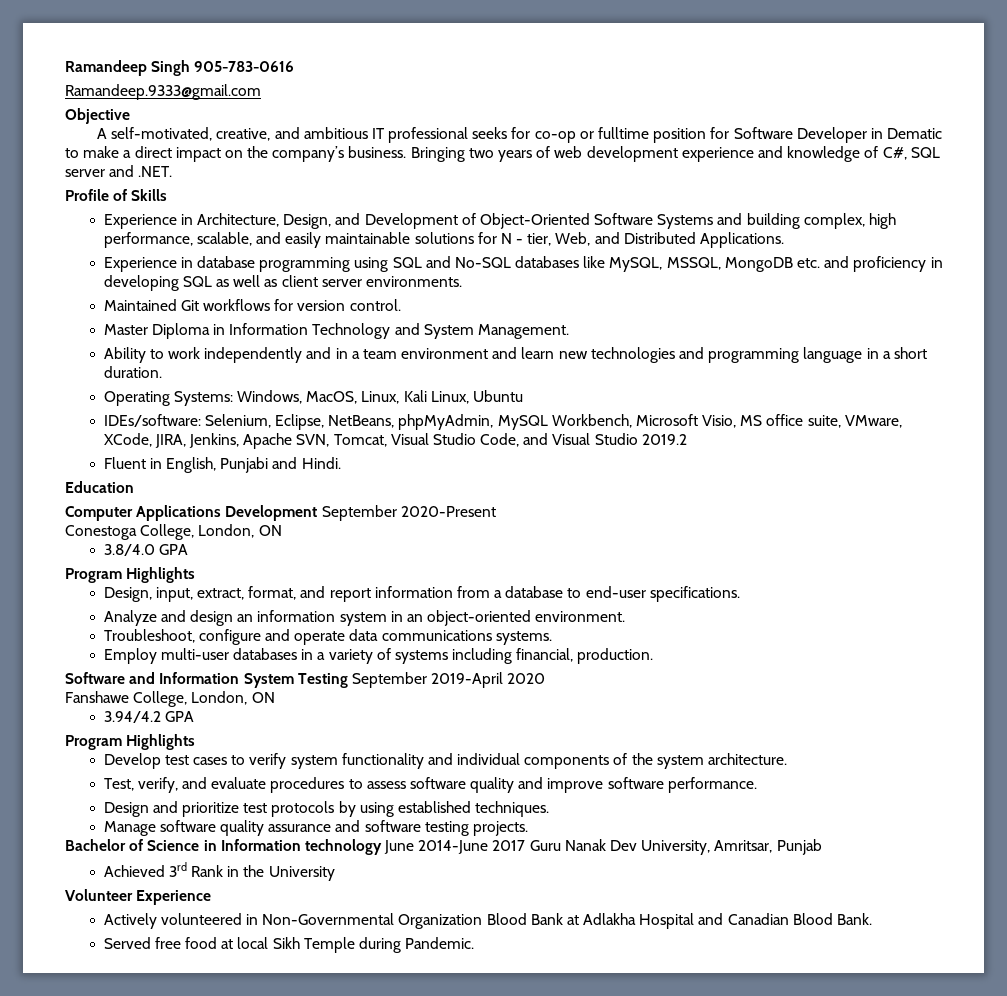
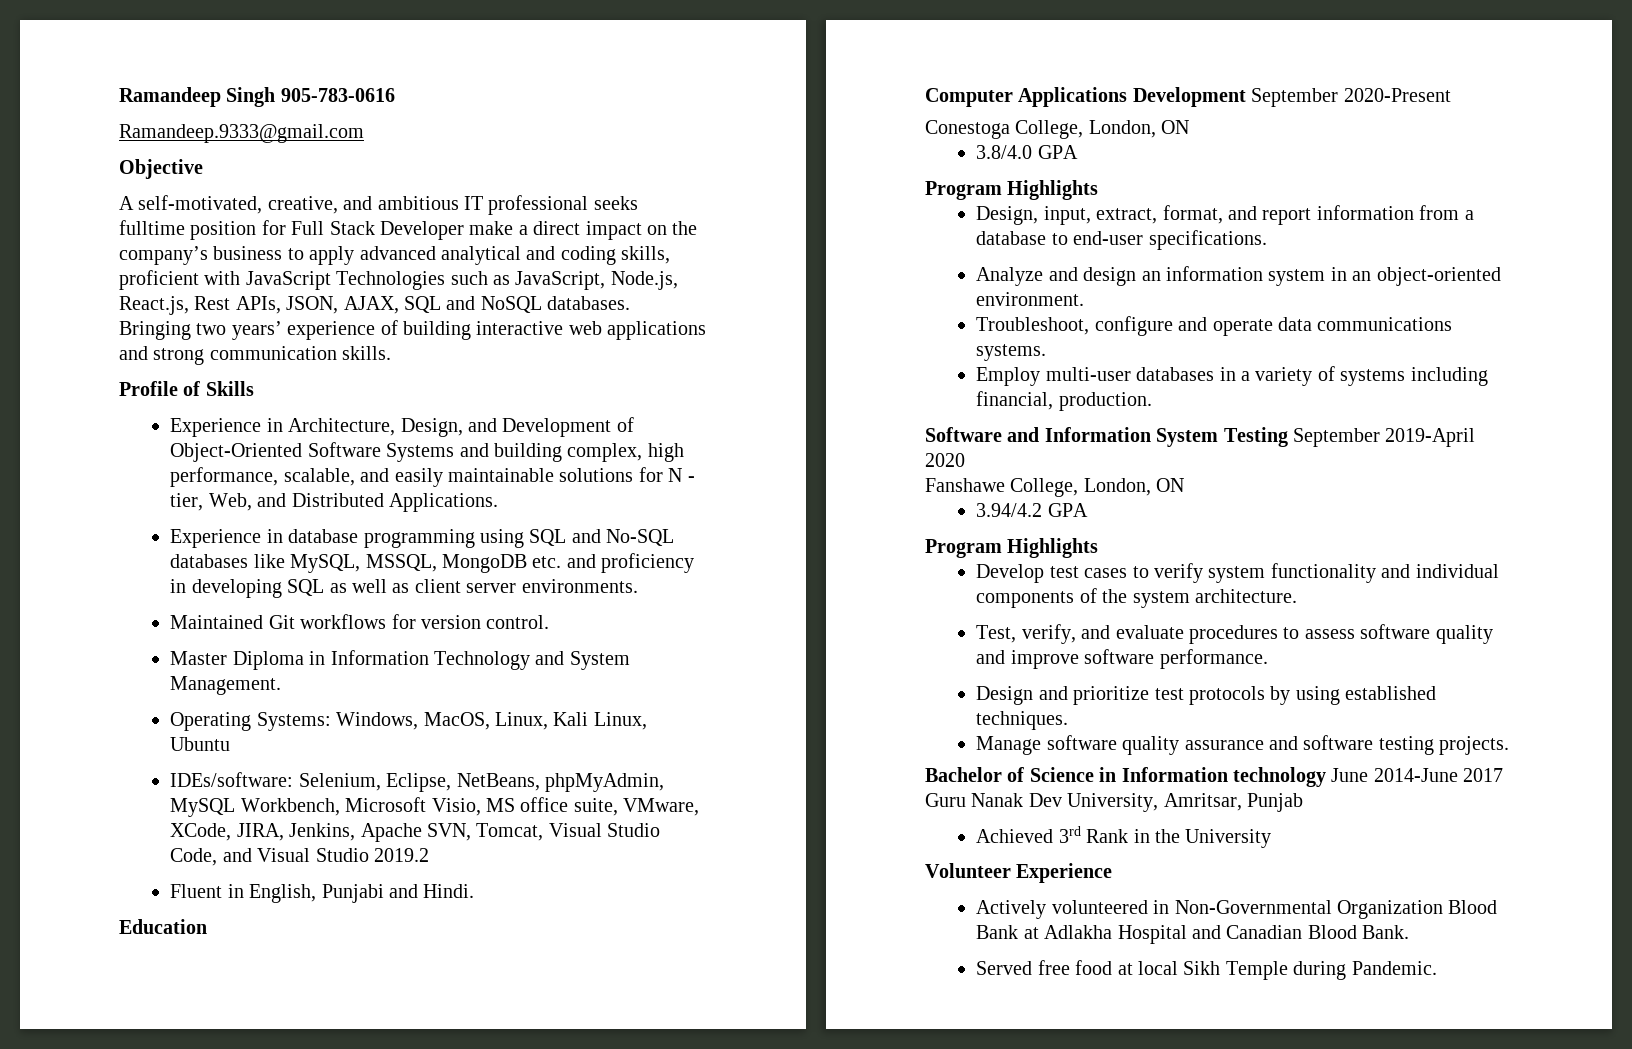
- A self-motivated, creative, and ambitious IT professional seeks for co-op or fulltime position for Software Developer in Dematic to make a direct impact on the company’s business. Bringing two years of web development experience and knowledge of C#, SQL server and .NET.
+ A self-motivated, creative, and ambitious IT professional seeks fulltime position for Full Stack Developer make a direct impact on the company’s business to apply advanced analytical and coding skills, proficient with JavaScript Technologies such as JavaScript, Node.js, React.js, Rest APIs, JSON, AJAX, SQL and NoSQL databases. Bringing two years’ experience of building interactive web applications and strong communication skills.
- Ability to work independently and in a team environment and learn new technologies and programming language in a short duration.

